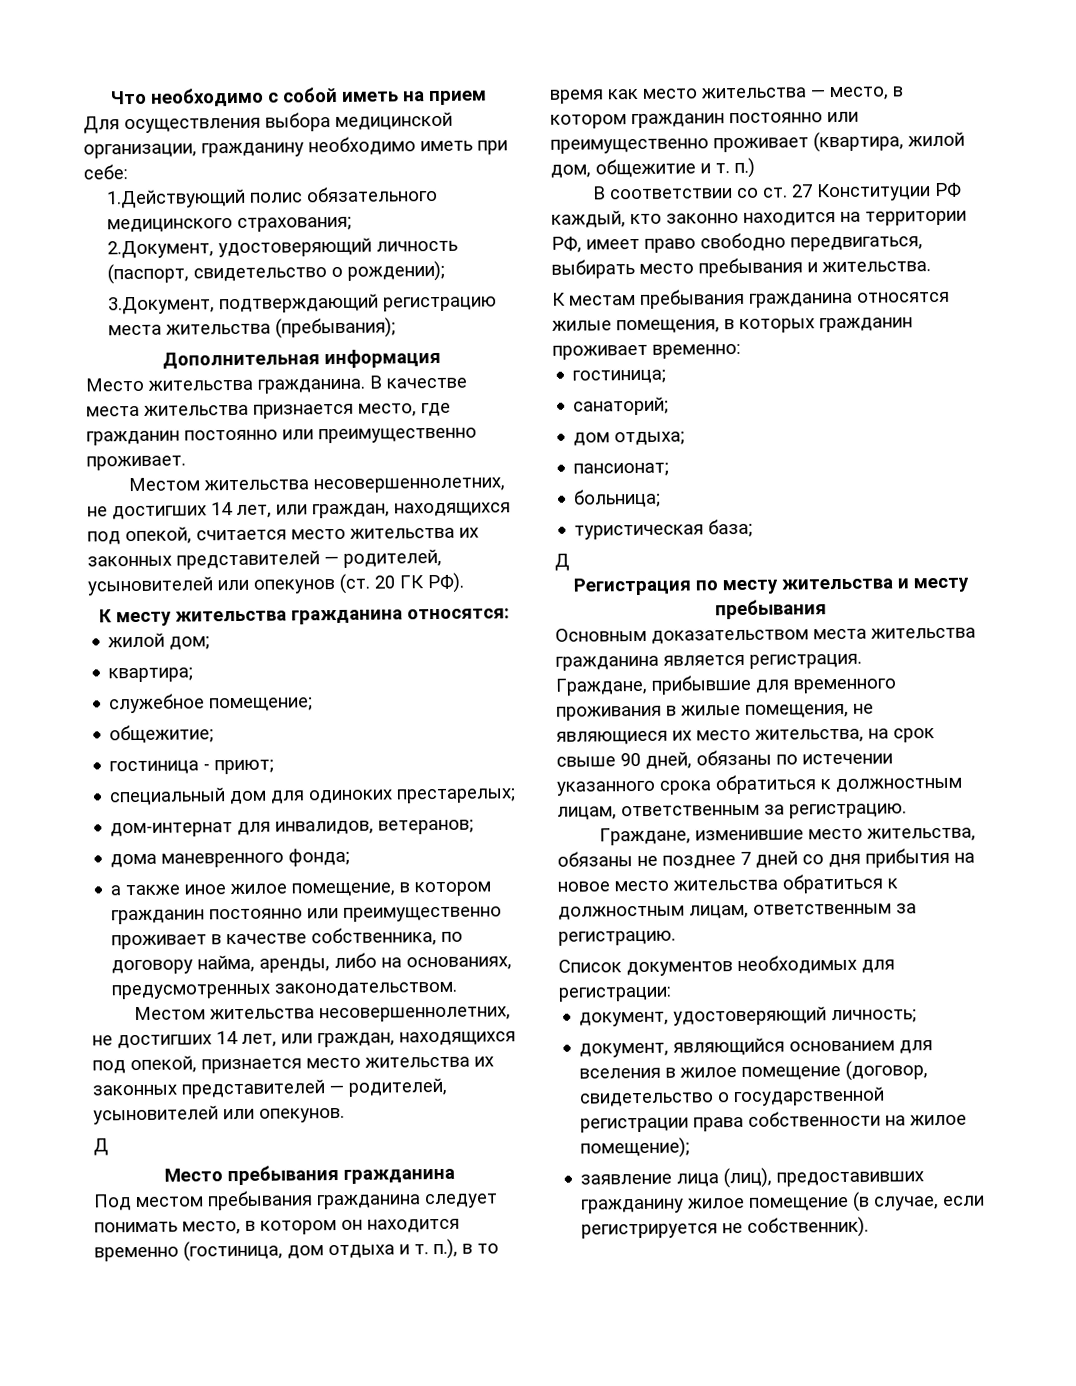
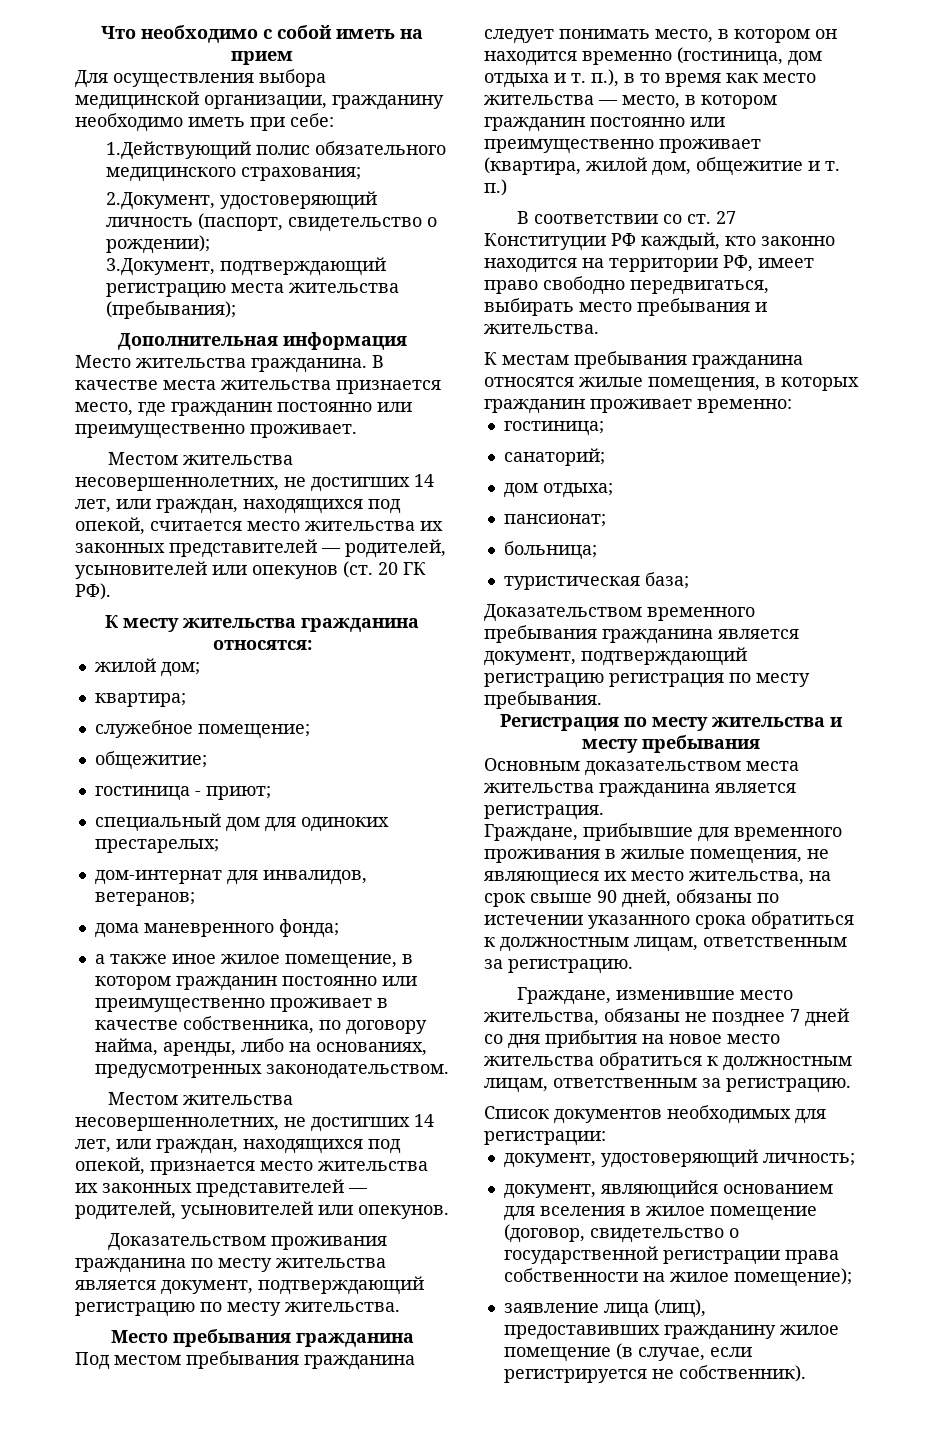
  Местом жительства несовершеннолетних, не достигших 14 лет, или граждан, находящихся под опекой, признается место жительства их законных представителей — родителей, усыновителей или опекунов.
- Д
+ Доказательством проживания гражданина по месту жительства является документ, подтверждающий регистрацию по месту жительства.
  туристическая база;
- Д
+ Доказательством временного пребывания гражданина является документ, подтверждающий регистрацию регистрация по месту пребывания.

